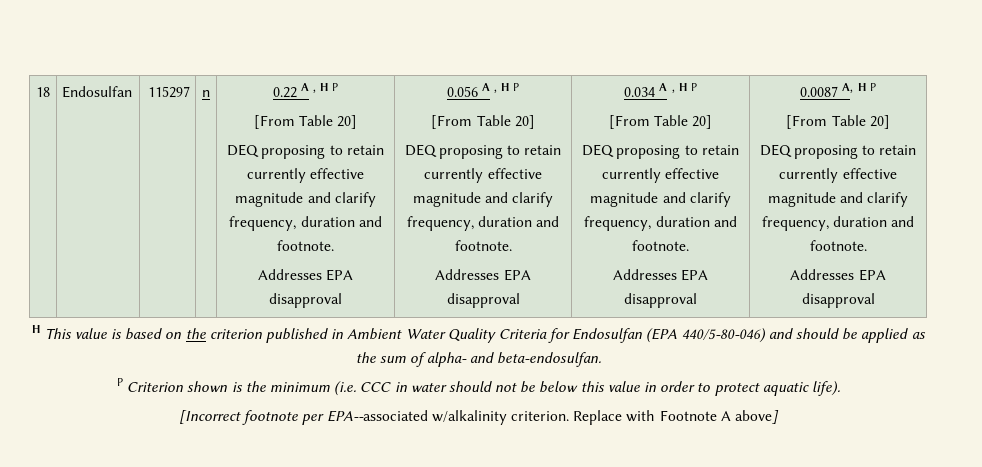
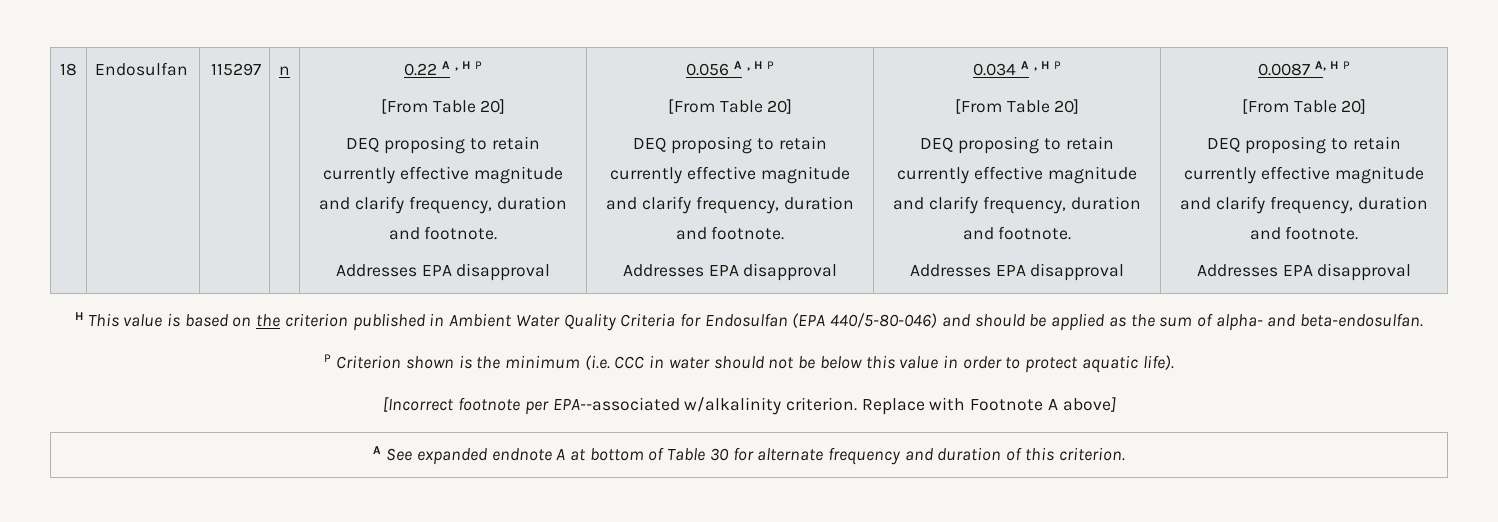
+ A See expanded endnote A at bottom of Table 30 for alternate frequency and duration of this criterion.

